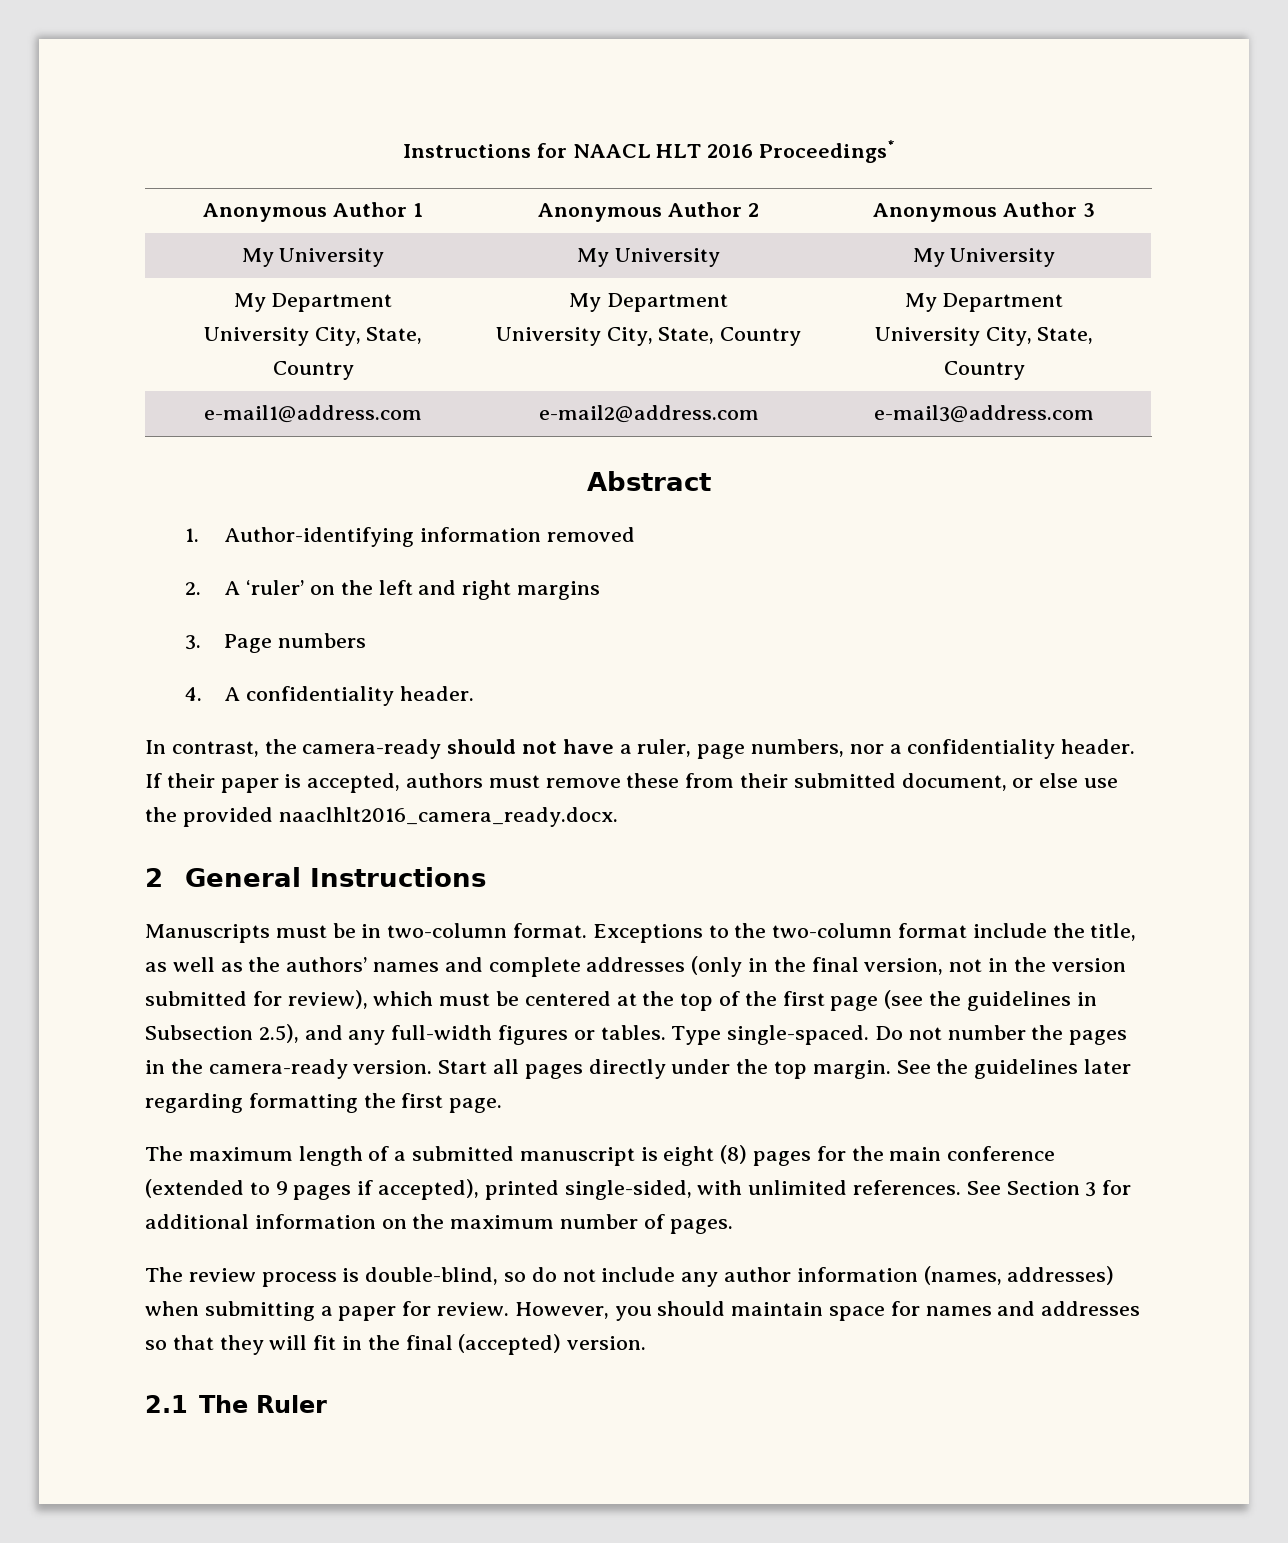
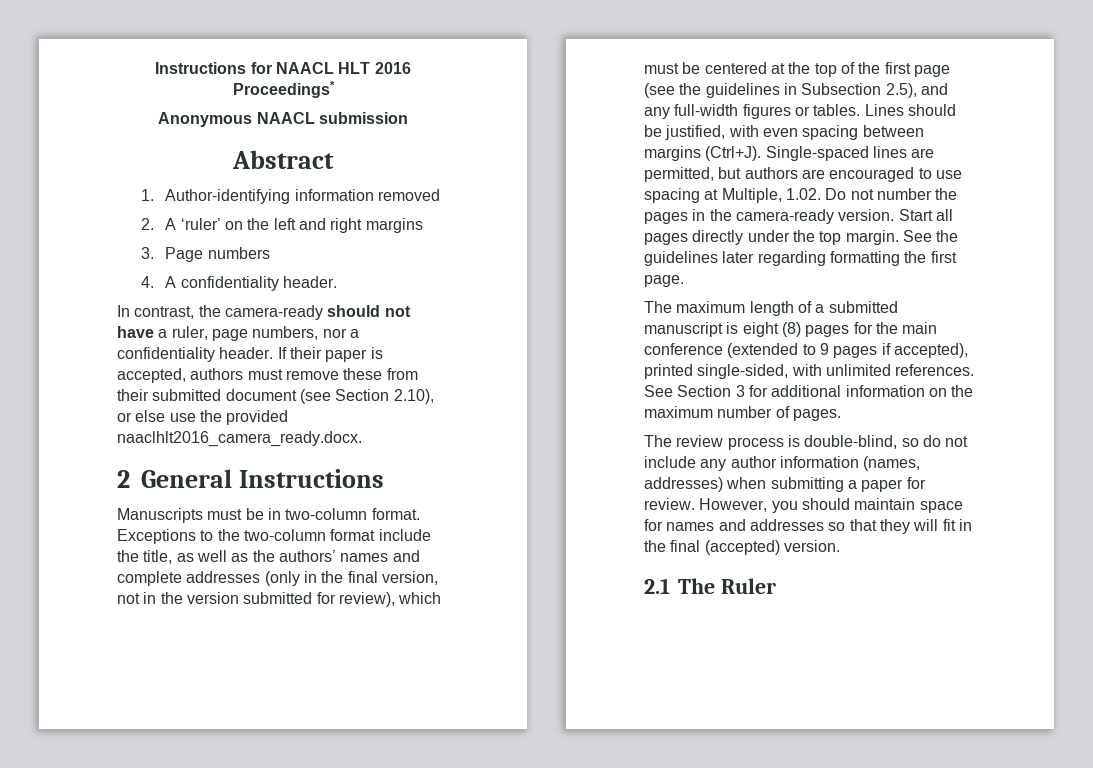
- Anonymous Author 1 | Anonymous Author 2 | Anonymous Author 3
- My University | My University | My University
- My Department
- University City, State, Country | My Department
- University City, State, Country | My Department
- University City, State, Country
- e-mail1@address.com | e-mail2@address.com | e-mail3@address.com
+ Anonymous NAACL submission
- If their paper is accepted, authors must remove these from their submitted document, or else use the provided naaclhlt2016_camera_ready.docx.
+ If their paper is accepted, authors must remove these from their submitted document (see Section 2.10), or else use the provided naaclhlt2016_camera_ready.docx.
- Type single-spaced. Do not number the pages in the camera-ready version.
+ Lines should be justified, with even spacing between margins (Ctrl+J). Single-spaced lines are permitted, but authors are encouraged to use spacing at Multiple, 1.02. Do not number the pages in the camera-ready version.

